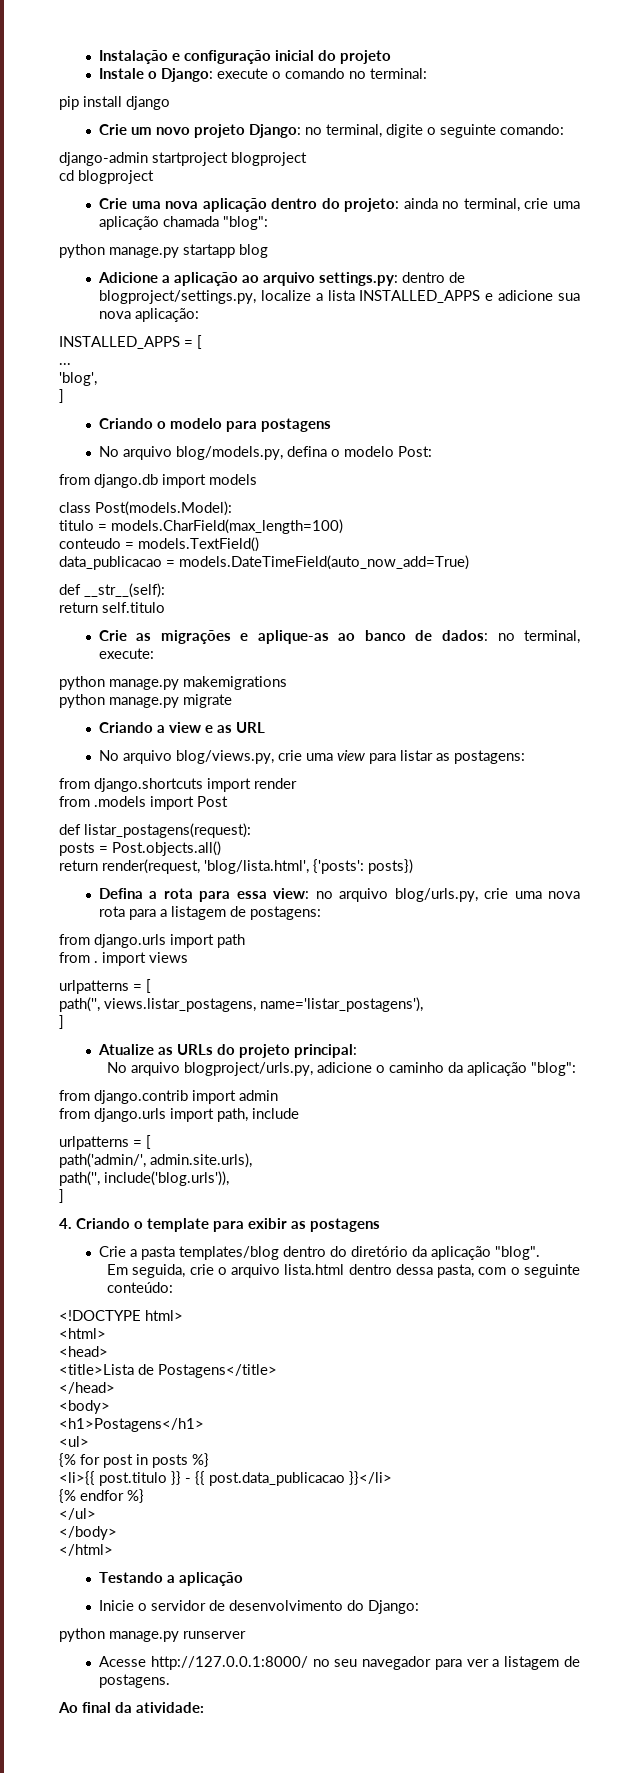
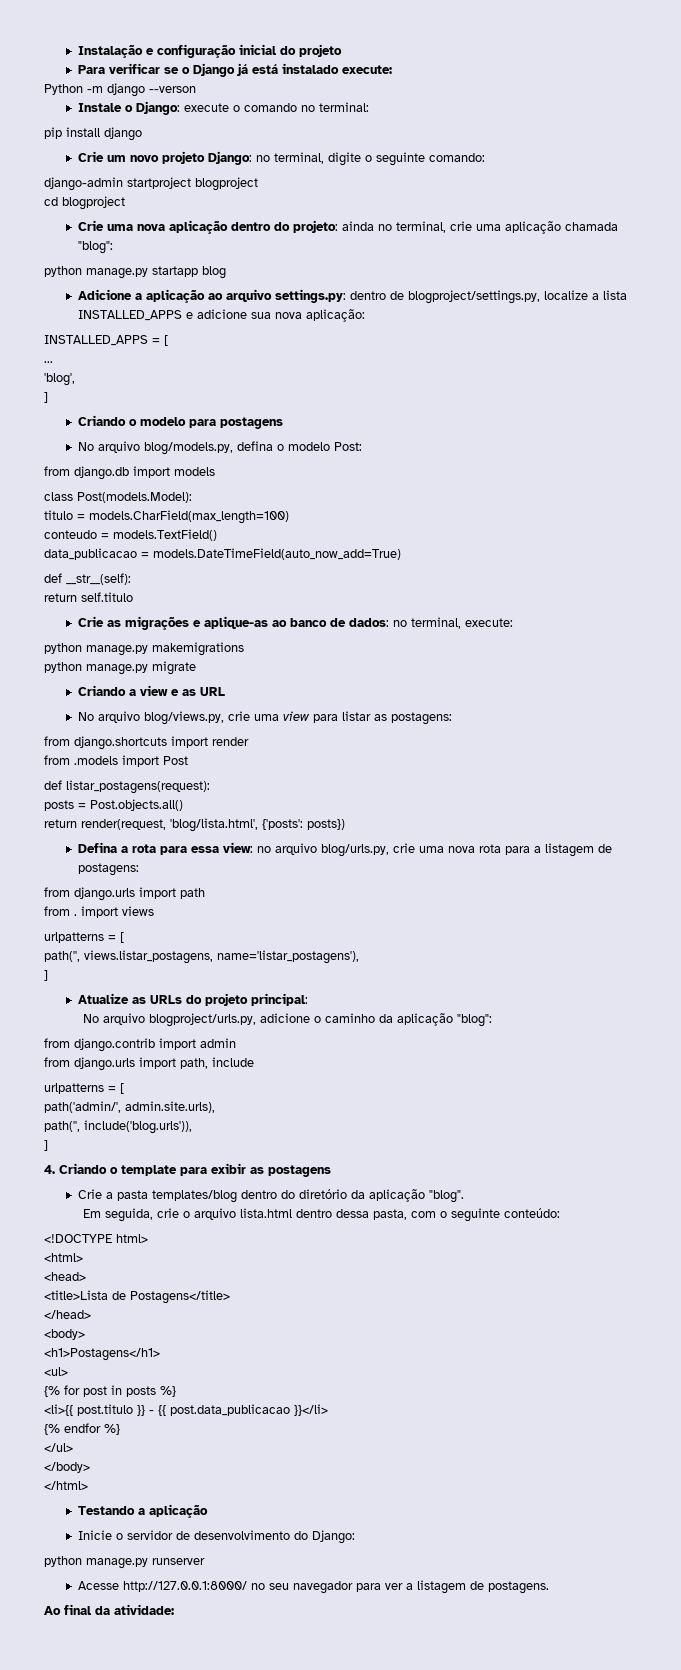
+ Para verificar se o Django já está instalado execute:
+ Python -m django --verson

